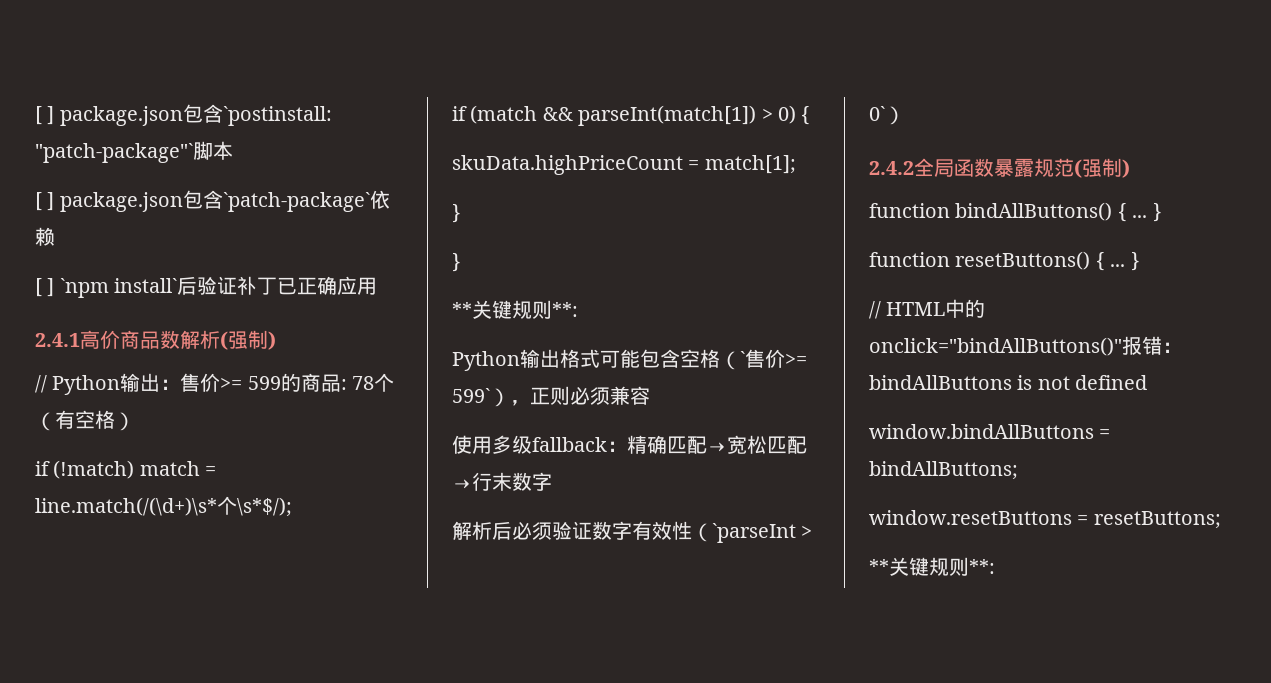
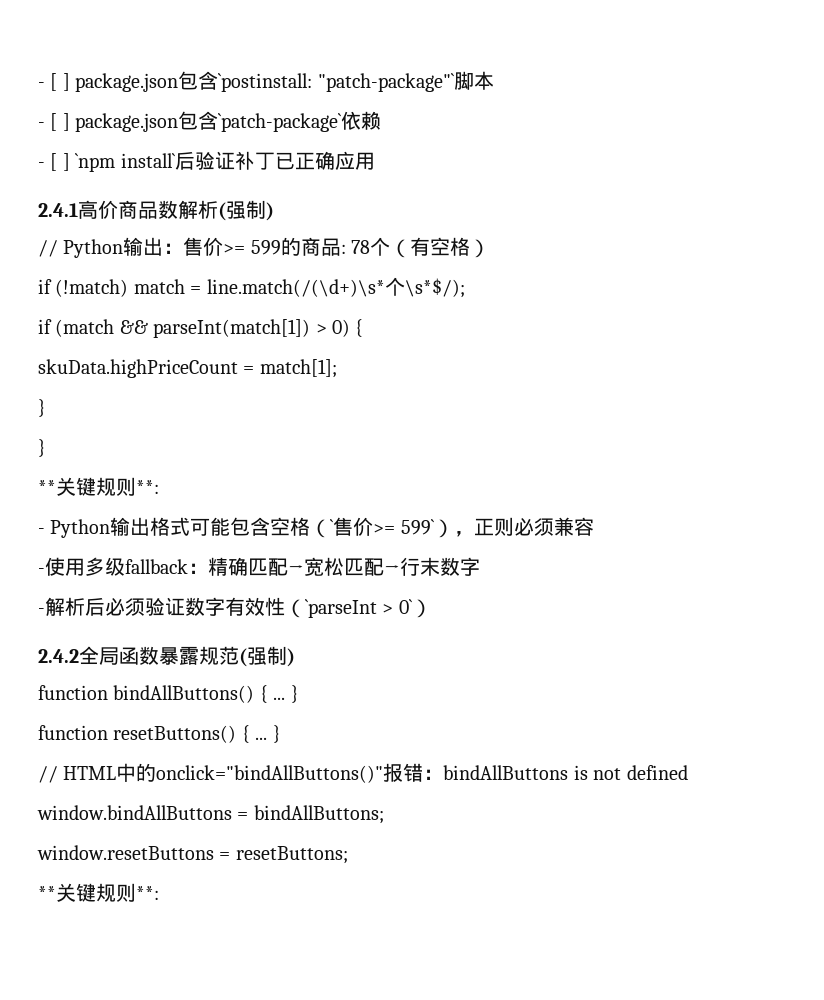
- [ ] package.json包含`postinstall: "patch-package"`脚本
+ - [ ] package.json包含`postinstall: "patch-package"`脚本
- [ ] package.json包含`patch-package`依赖
+ - [ ] package.json包含`patch-package`依赖
- [ ] `npm install`后验证补丁已正确应用
+ - [ ] `npm install`后验证补丁已正确应用
- Python输出格式可能包含空格（`售价>= 599`），正则必须兼容
+ - Python输出格式可能包含空格（`售价>= 599`），正则必须兼容
- 使用多级fallback：精确匹配→宽松匹配→行末数字
+ -使用多级fallback：精确匹配→宽松匹配→行末数字
- 解析后必须验证数字有效性（`parseInt > 0`）
+ -解析后必须验证数字有效性（`parseInt > 0`）

